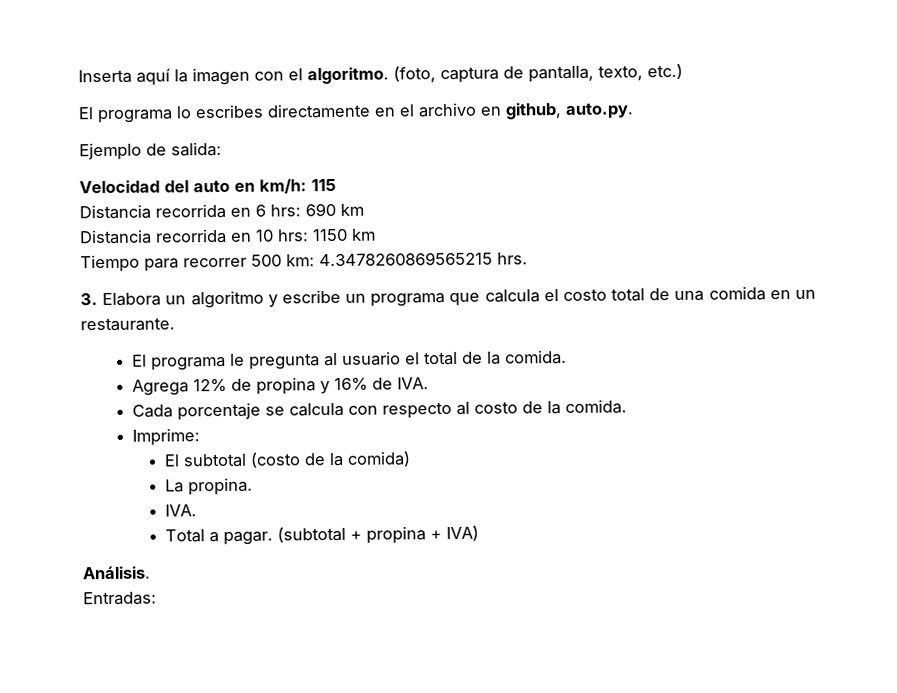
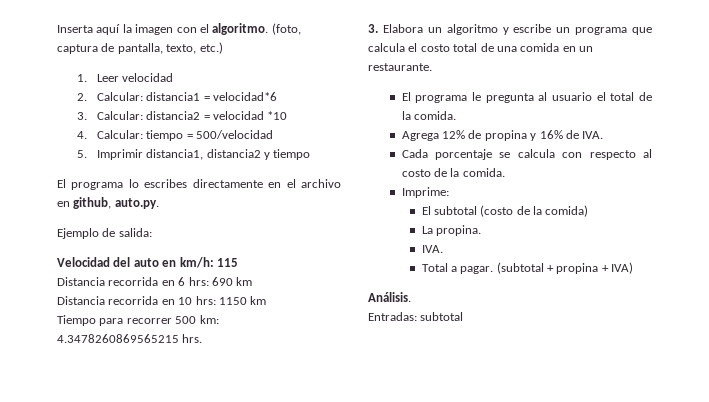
+ 1. Leer velocidad
+ 2. Calcular: distancia1 = velocidad*6
+ 3. Calcular: distancia2 = velocidad *10
+ 4. Calcular: tiempo = 500/velocidad
+ 5. Imprimir distancia1, distancia2 y tiempo
- Entradas:
+ Entradas: subtotal

